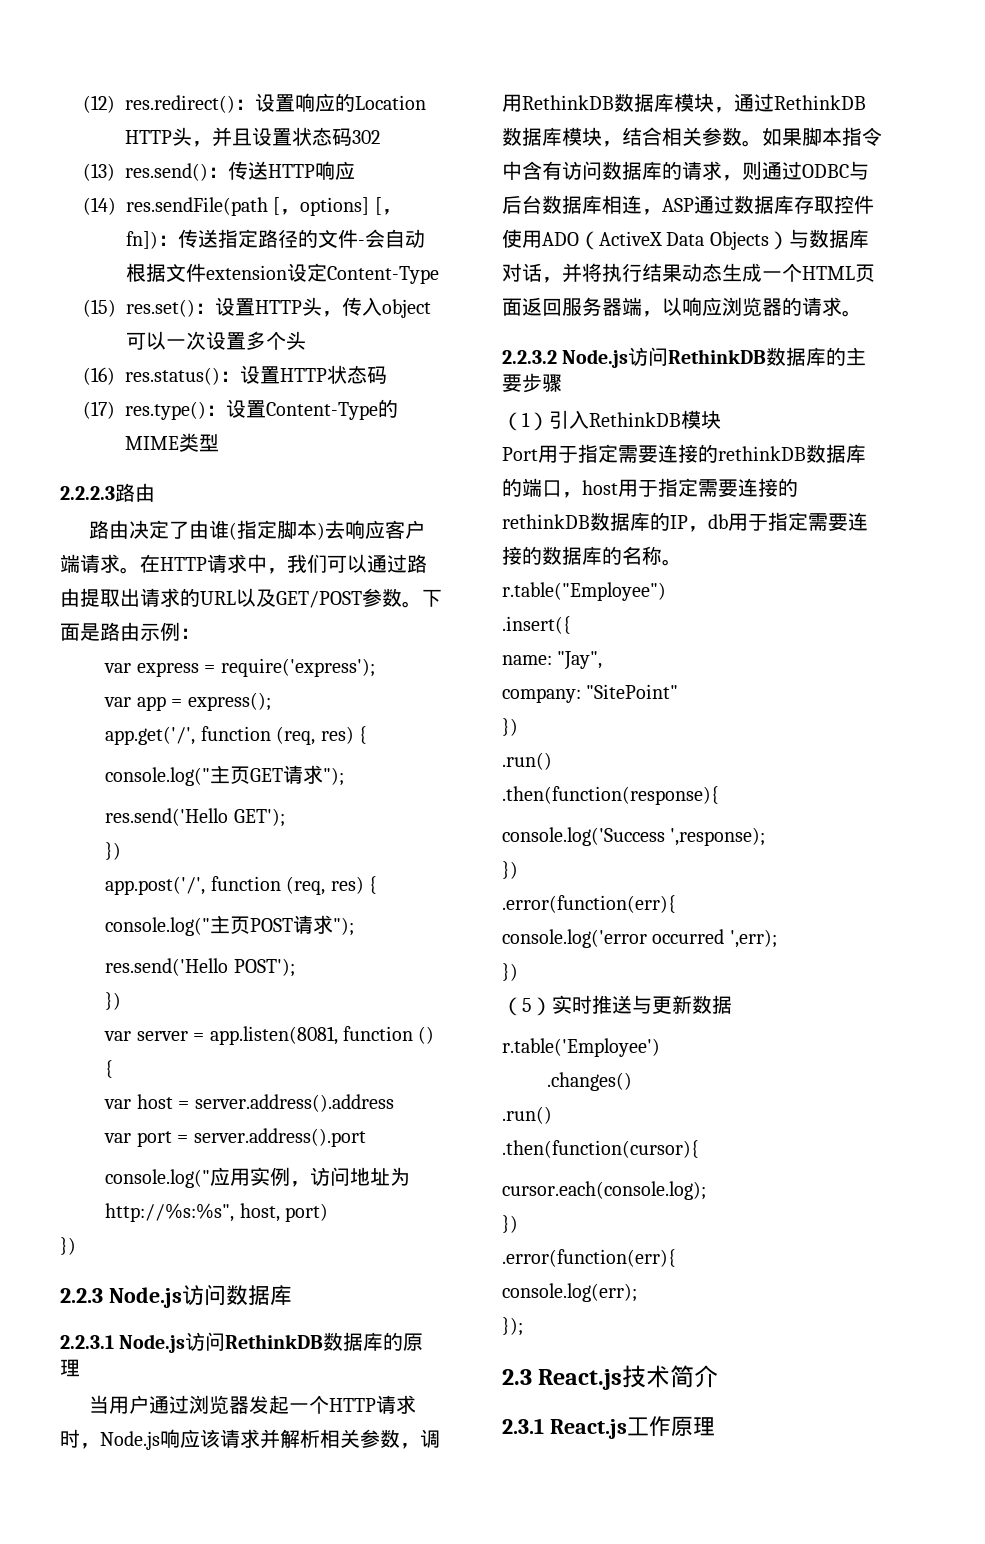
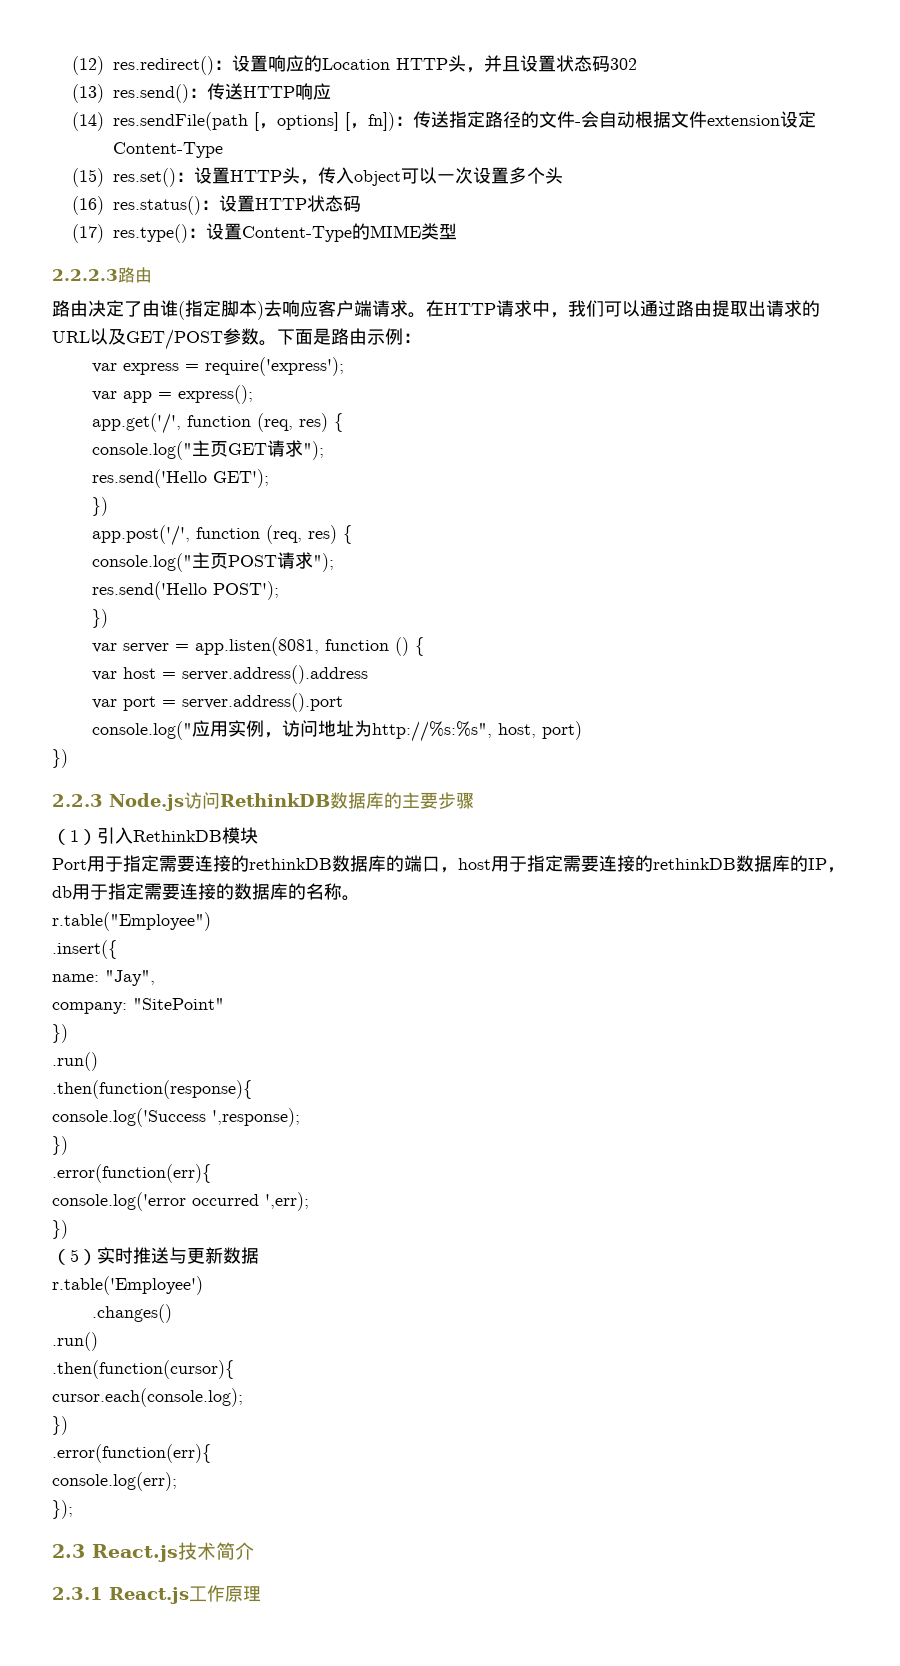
- 2.2.3 Node.js访问数据库
- 2.2.3.1 Node.js访问RethinkDB数据库的原理
- 当用户通过浏览器发起一个HTTP请求时，Node.js响应该请求并解析相关参数，调用RethinkDB数据库模块，通过RethinkDB数据库模块，结合相关参数。如果脚本指令中含有访问数据库的请求，则通过ODBC与后台数据库相连，ASP通过数据库存取控件使用ADO（ActiveX Data Objects）与数据库对话，并将执行结果动态生成一个HTML页面返回服务器端，以响应浏览器的请求。
- 2.2.3.2 Node.js访问RethinkDB数据库的主要步骤
+ 2.2.3 Node.js访问RethinkDB数据库的主要步骤

